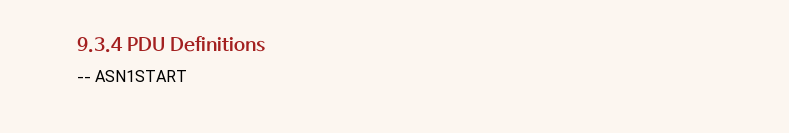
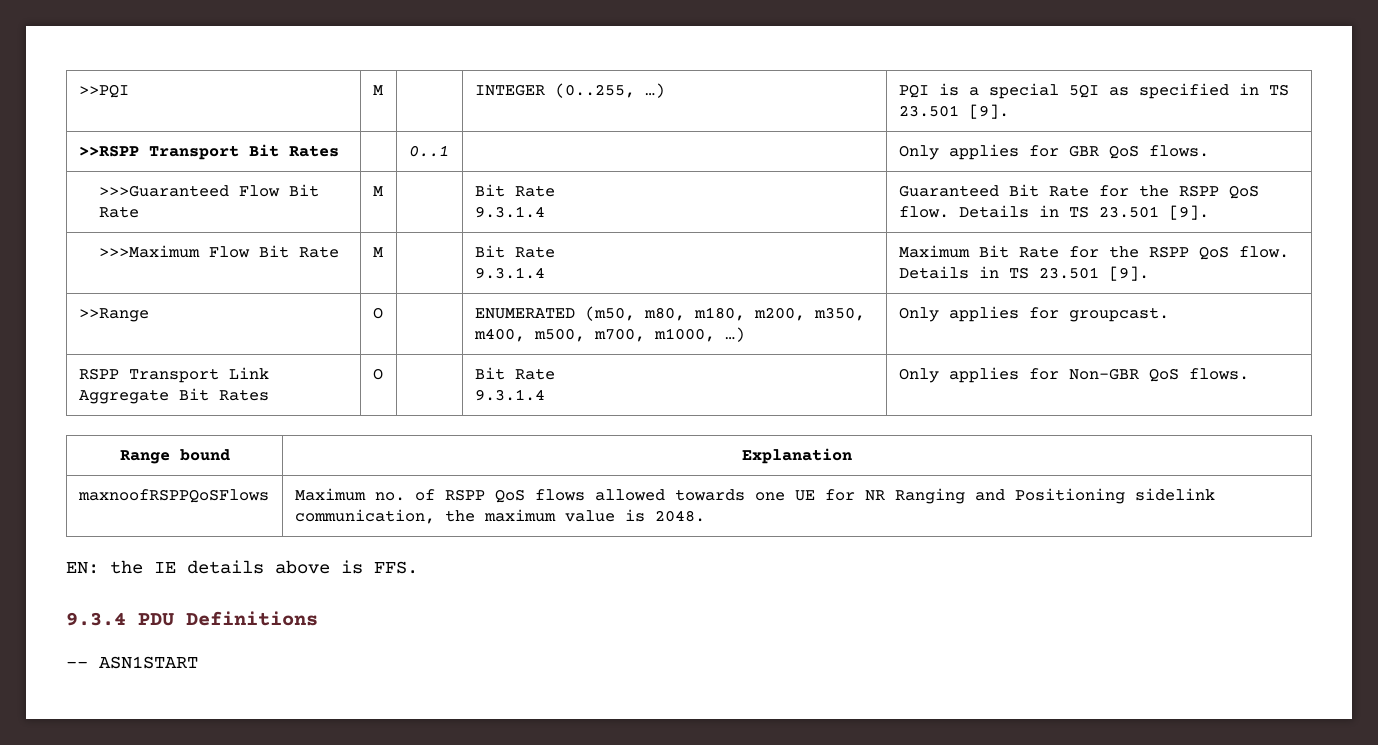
+ >>PQI | M | | INTEGER (0..255, …) | PQI is a special 5QI as specified in TS 23.501 [9].
+ >>RSPP Transport Bit Rates | | 0..1 | | Only applies for GBR QoS flows.
+ >>>Guaranteed Flow Bit Rate | M | | Bit Rate
+ 9.3.1.4 | Guaranteed Bit Rate for the RSPP QoS flow. Details in TS 23.501 [9].
+ >>>Maximum Flow Bit Rate | M | | Bit Rate
+ 9.3.1.4 | Maximum Bit Rate for the RSPP QoS flow. Details in TS 23.501 [9].
+ >>Range | O | | ENUMERATED (m50, m80, m180, m200, m350, m400, m500, m700, m1000, …) | Only applies for groupcast.
+ RSPP Transport Link Aggregate Bit Rates | O | | Bit Rate
+ 9.3.1.4 | Only applies for Non-GBR QoS flows.
+ Range bound | Explanation
+ maxnoofRSPPQoSFlows | Maximum no. of RSPP QoS flows allowed towards one UE for NR Ranging and Positioning sidelink communication, the maximum value is 2048.
+ EN: the IE details above is FFS.

